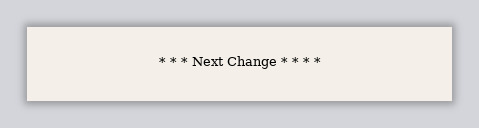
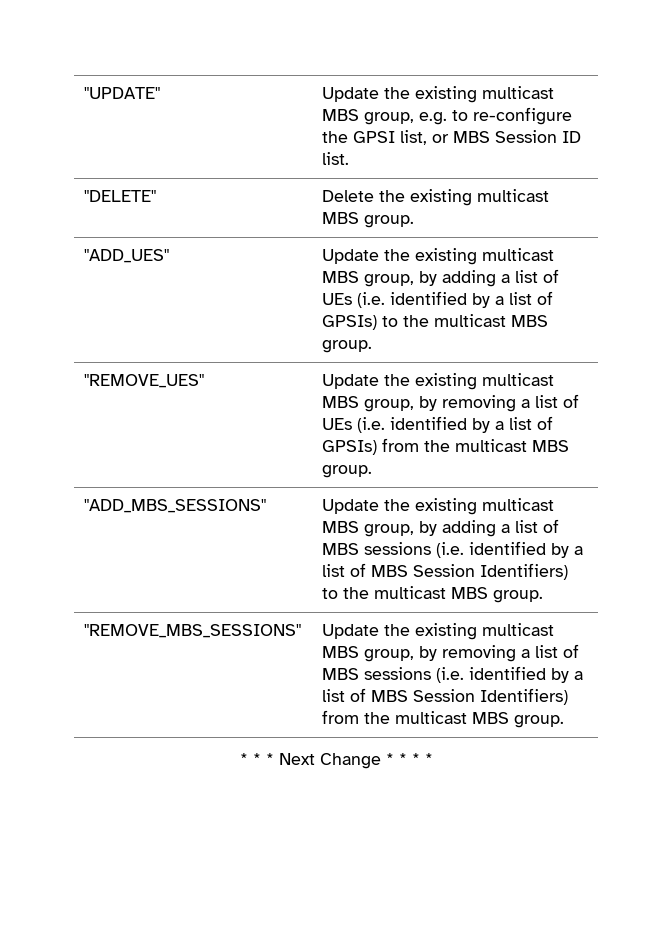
+ "UPDATE" | Update the existing multicast MBS group, e.g. to re-configure the GPSI list, or MBS Session ID list.
+ "DELETE" | Delete the existing multicast MBS group.
+ "ADD_UES" | Update the existing multicast MBS group, by adding a list of UEs (i.e. identified by a list of GPSIs) to the multicast MBS group.
+ "REMOVE_UES" | Update the existing multicast MBS group, by removing a list of UEs (i.e. identified by a list of GPSIs) from the multicast MBS group.
+ "ADD_MBS_SESSIONS" | Update the existing multicast MBS group, by adding a list of MBS sessions (i.e. identified by a list of MBS Session Identifiers) to the multicast MBS group.
+ "REMOVE_MBS_SESSIONS" | Update the existing multicast MBS group, by removing a list of MBS sessions (i.e. identified by a list of MBS Session Identifiers) from the multicast MBS group.

